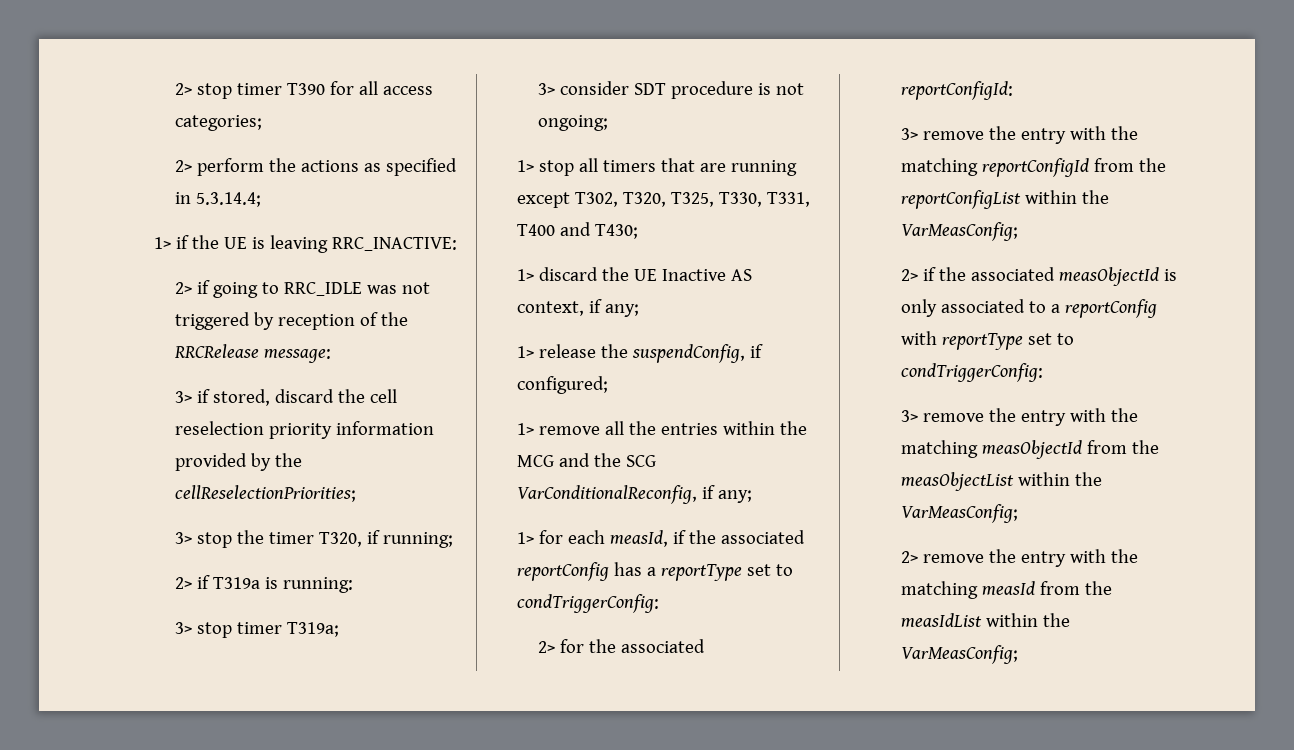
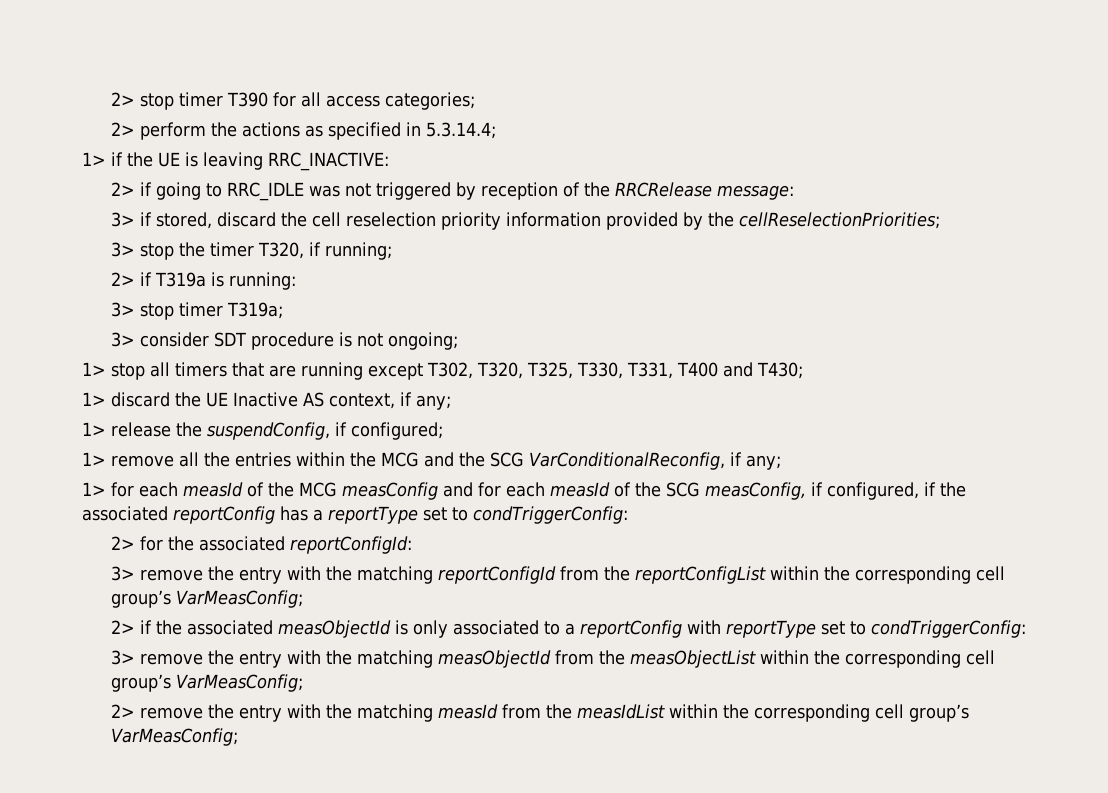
- 1> for each measId, if the associated reportConfig has a reportType set to condTriggerConfig:
+ 1> for each measId of the MCG measConfig and for each measId of the SCG measConfig, if configured, if the associated reportConfig has a reportType set to condTriggerConfig:
- 3> remove the entry with the matching reportConfigId from the reportConfigList within the VarMeasConfig;
+ 3> remove the entry with the matching reportConfigId from the reportConfigList within the corresponding cell group’s VarMeasConfig;
- 3> remove the entry with the matching measObjectId from the measObjectList within the VarMeasConfig;
+ 3> remove the entry with the matching measObjectId from the measObjectList within the corresponding cell group’s VarMeasConfig;
- 2> remove the entry with the matching measId from the measIdList within the VarMeasConfig;
+ 2> remove the entry with the matching measId from the measIdList within the corresponding cell group’s VarMeasConfig;

